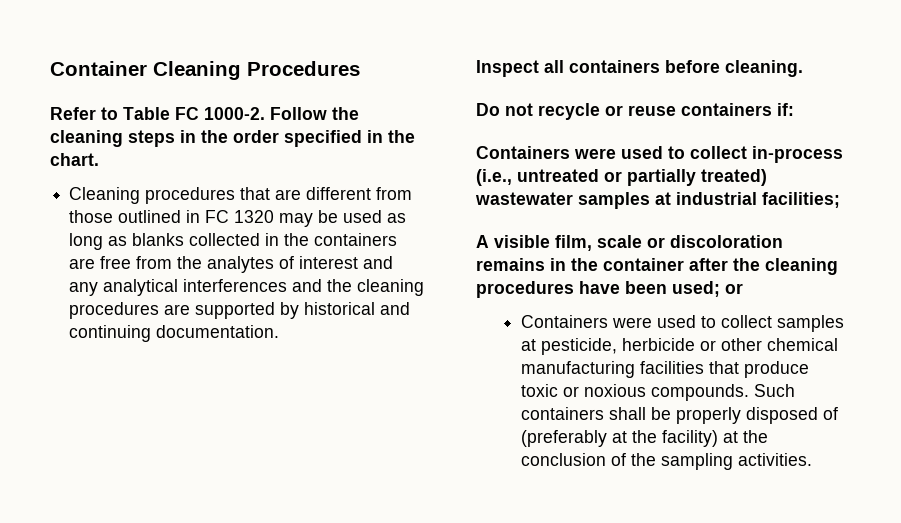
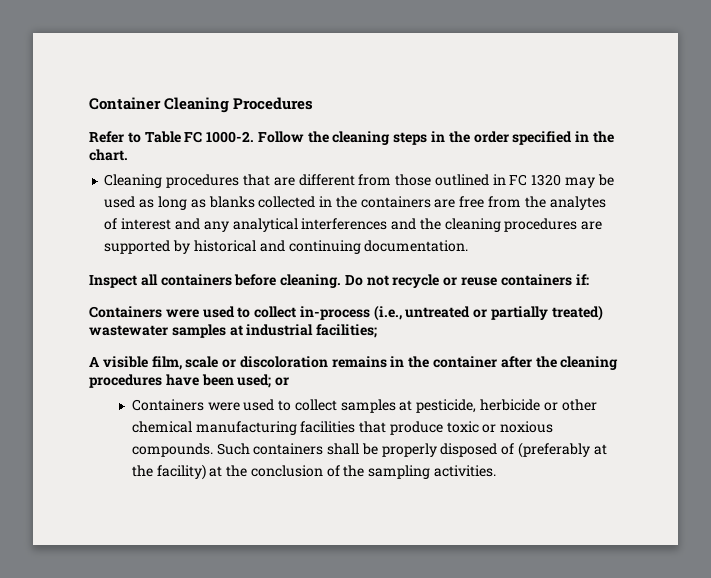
- Inspect all containers before cleaning.
- Do not recycle or reuse containers if:
+ Inspect all containers before cleaning. Do not recycle or reuse containers if:

